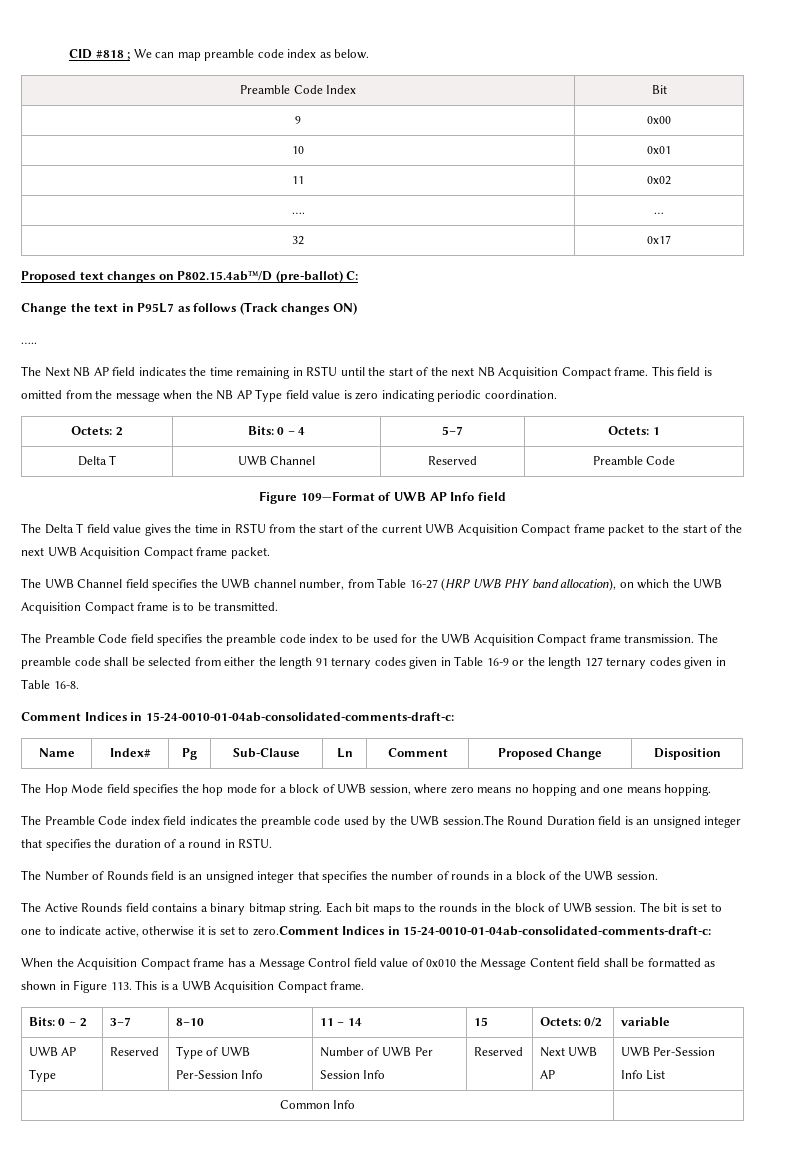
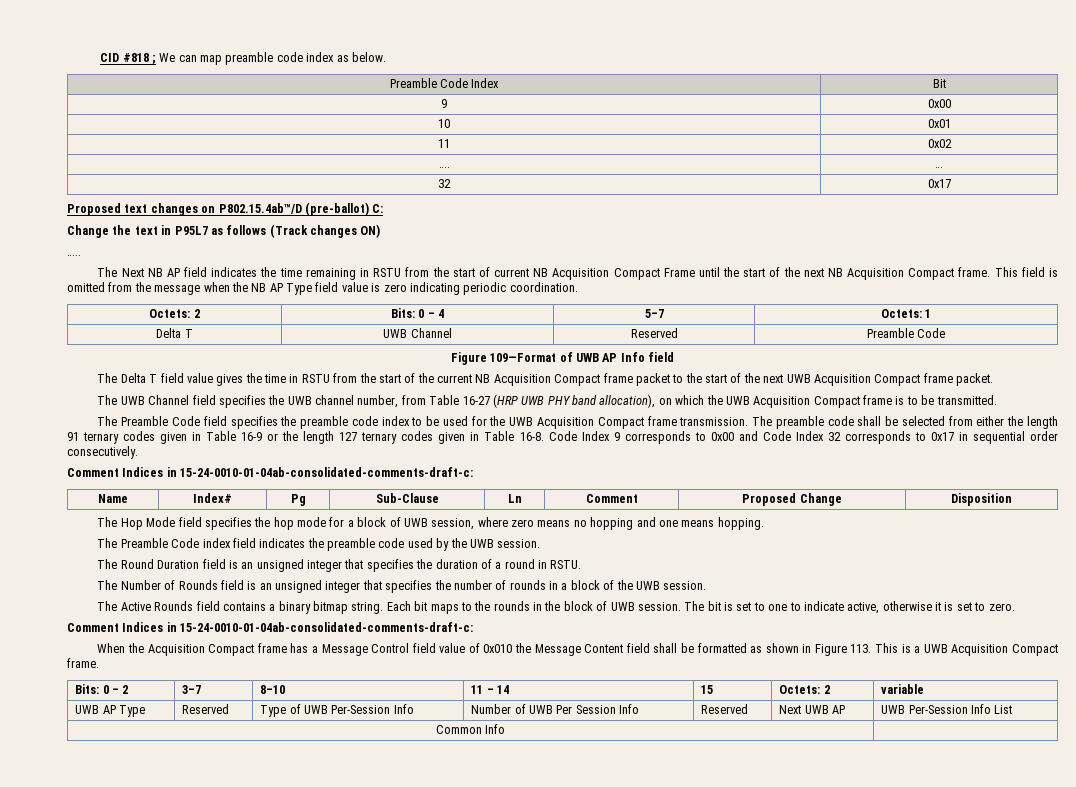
- The Next NB AP field indicates the time remaining in RSTU until the start of the next NB Acquisition Compact frame.
+ The Next NB AP field indicates the time remaining in RSTU from the start of current NB Acquisition Compact Frame until the start of the next NB Acquisition Compact frame.
- The Delta T field value gives the time in RSTU from the start of the current UWB Acquisition Compact frame packet to the start of the next UWB Acquisition Compact frame packet.
+ The Delta T field value gives the time in RSTU from the start of the current NB Acquisition Compact frame packet to the start of the next UWB Acquisition Compact frame packet.
+ Code Index 9 corresponds to 0x00 and Code Index 32 corresponds to 0x17 in sequential order consecutively.
- The Preamble Code index field indicates the preamble code used by the UWB session.The Round Duration field is an unsigned integer that specifies the duration of a round in RSTU.
+ The Preamble Code index field indicates the preamble code used by the UWB session.
+ The Round Duration field is an unsigned integer that specifies the duration of a round in RSTU.
- The bit is set to one to indicate active, otherwise it is set to zero.Comment Indices in 15-24-0010-01-04ab-consolidated-comments-draft-c:
+ The bit is set to one to indicate active, otherwise it is set to zero.
+ Comment Indices in 15-24-0010-01-04ab-consolidated-comments-draft-c:
- Bits: 0 – 2 | 3–7 | 8–10 | 11 – 14 | 15 | Octets: 0/2 | variable
+ Bits: 0 – 2 | 3–7 | 8–10 | 11 – 14 | 15 | Octets: 2 | variable

